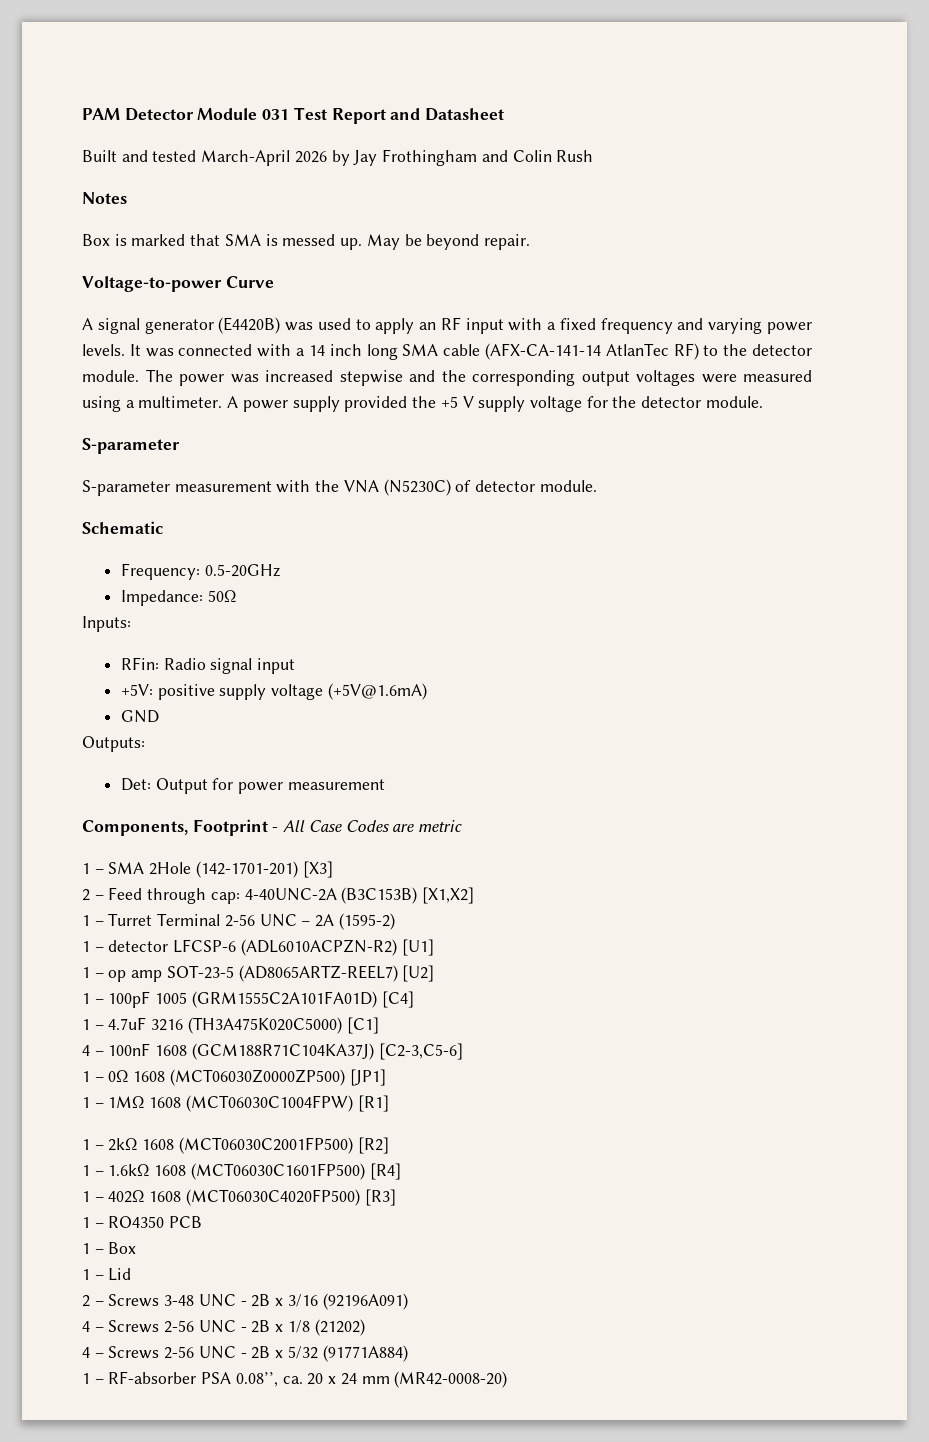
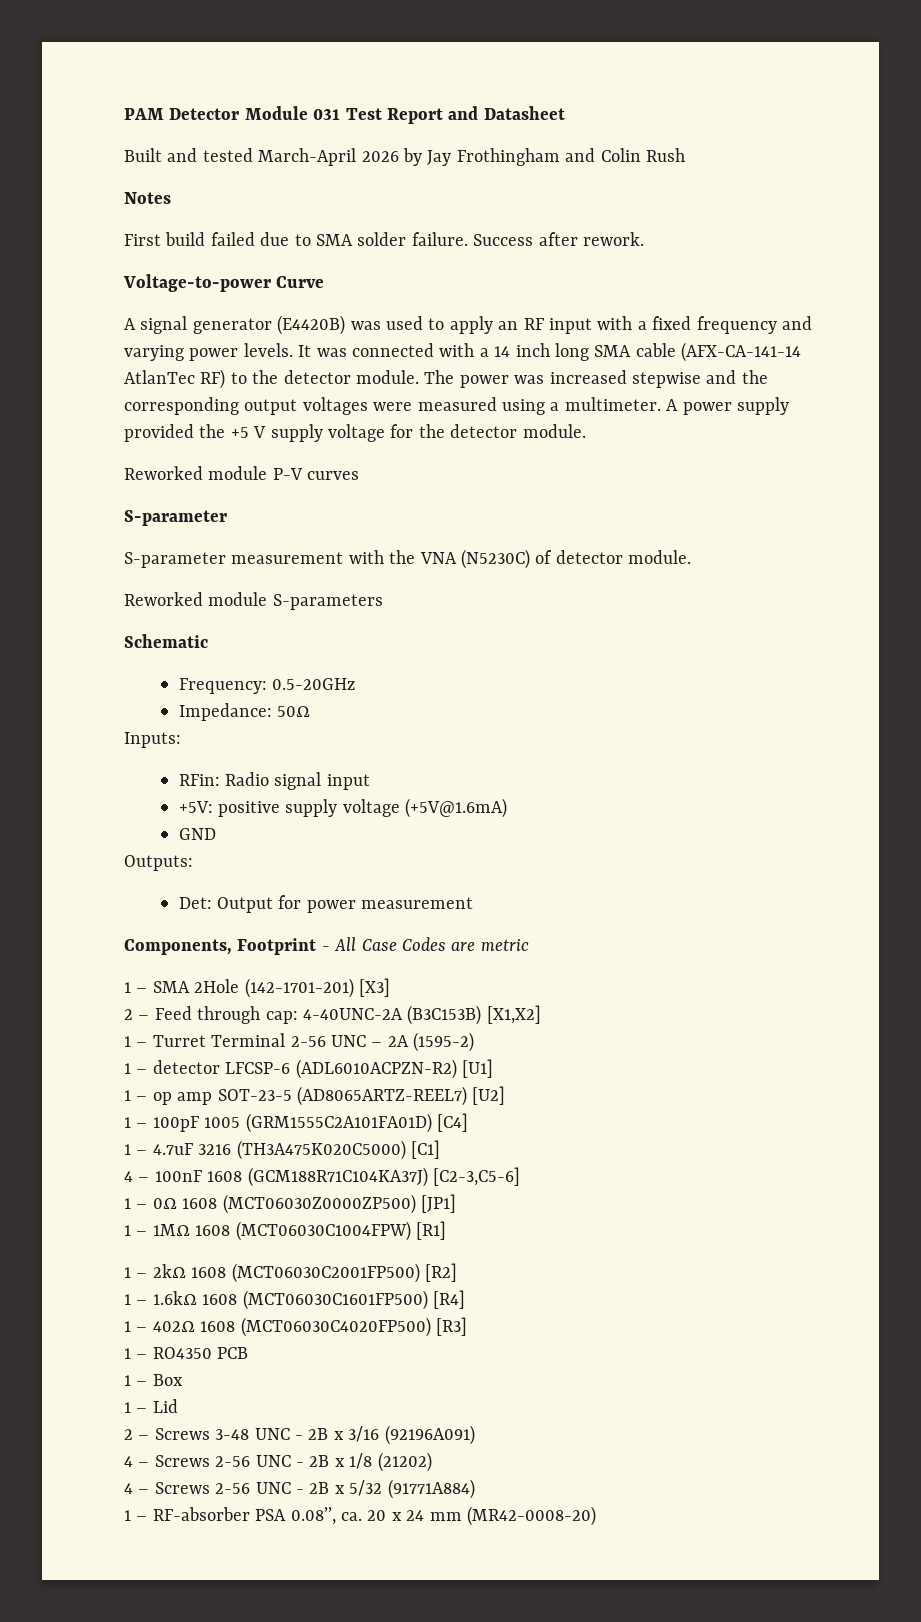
- Box is marked that SMA is messed up. May be beyond repair.
+ First build failed due to SMA solder failure. Success after rework.
+ Reworked module P-V curves
+ Reworked module S-parameters

